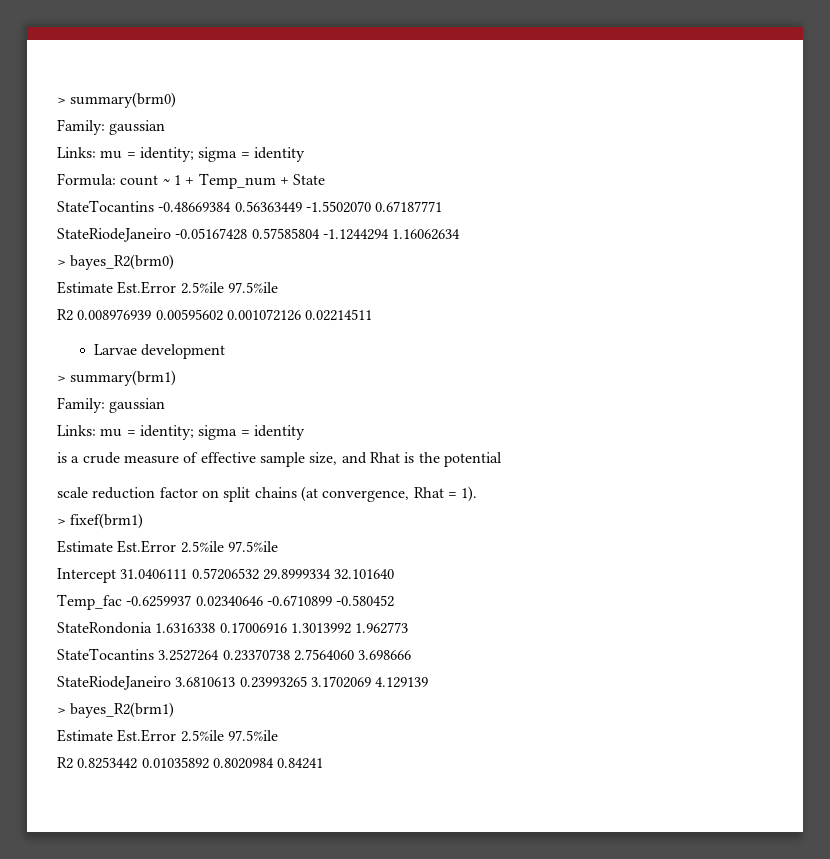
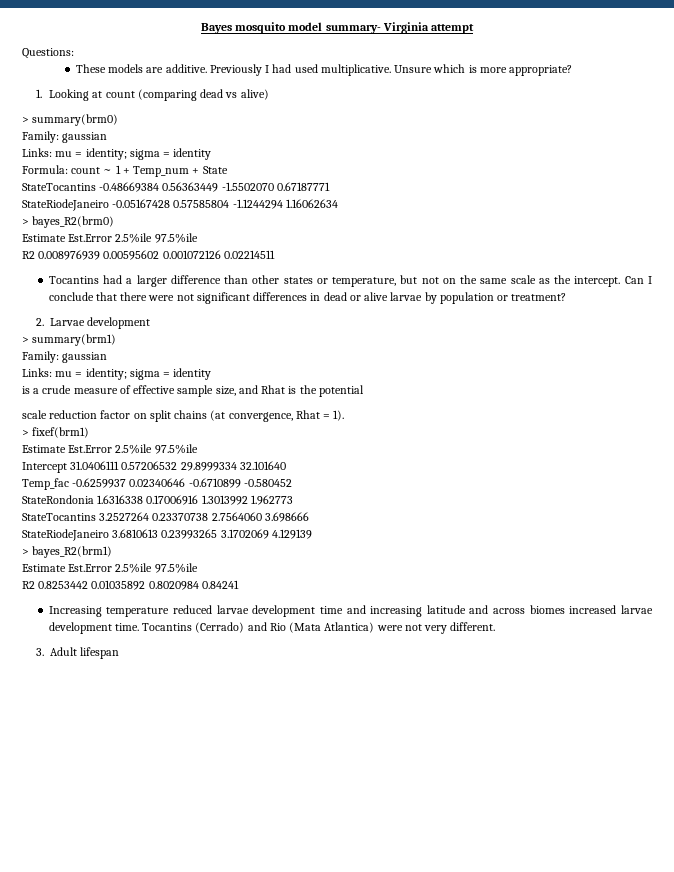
+ Bayes mosquito model summary- Virginia attempt
+ Questions:
+ These models are additive. Previously I had used multiplicative. Unsure which is more appropriate?
+ 1. Looking at count (comparing dead vs alive)
- Larvae development
+ Tocantins had a larger difference than other states or temperature, but not on the same scale as the intercept. Can I conclude that there were not significant differences in dead or alive larvae by population or treatment?
+ 2. Larvae development
+ Increasing temperature reduced larvae development time and increasing latitude and across biomes increased larvae development time. Tocantins (Cerrado) and Rio (Mata Atlantica) were not very different.
+ 3. Adult lifespan

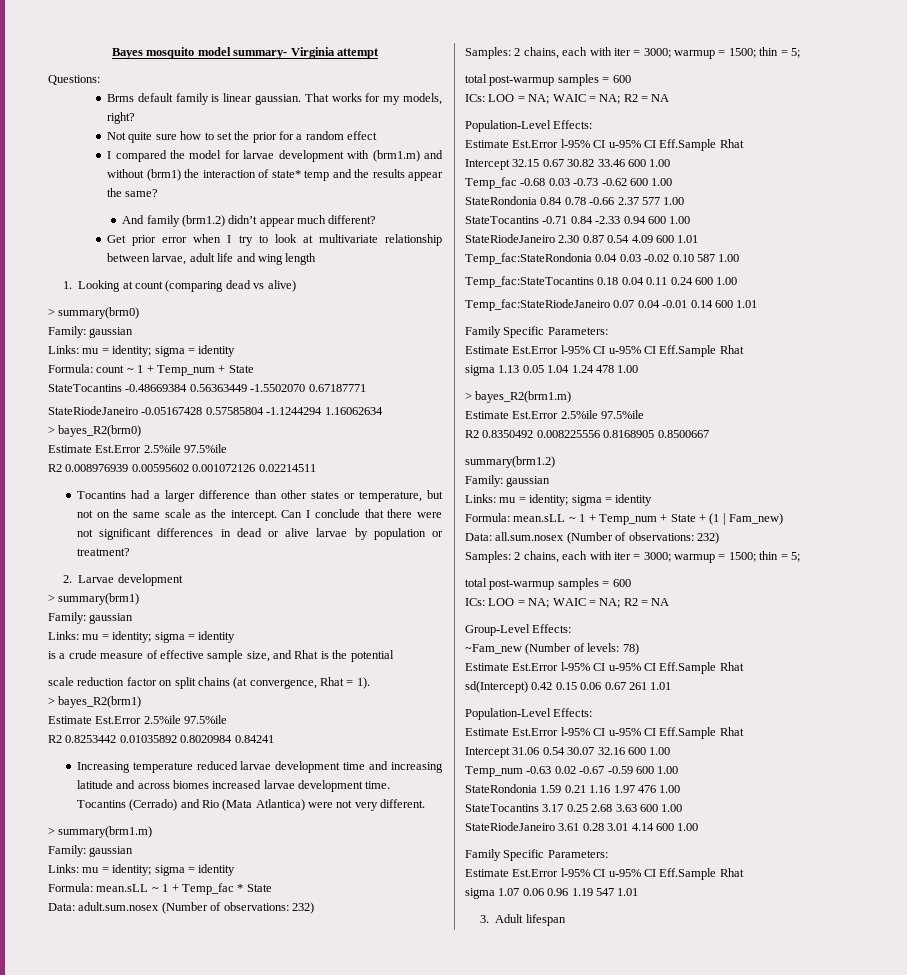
- These models are additive. Previously I had used multiplicative. Unsure which is more appropriate?
+ Brms default family is linear gaussian. That works for my models, right?
+ Not quite sure how to set the prior for a random effect
+ I compared the model for larvae development with (brm1.m) and without (brm1) the interaction of state* temp and the results appear the same?
+ And family (brm1.2) didn’t appear much different?
+ Get prior error when I try to look at multivariate relationship between larvae, adult life and wing length
- > fixef(brm1)
- Estimate Est.Error 2.5%ile 97.5%ile
- Intercept 31.0406111 0.57206532 29.8999334 32.101640
- Temp_fac -0.6259937 0.02340646 -0.6710899 -0.580452
- StateRondonia 1.6316338 0.17006916 1.3013992 1.962773
- StateTocantins 3.2527264 0.23370738 2.7564060 3.698666
- StateRiodeJaneiro 3.6810613 0.23993265 3.1702069 4.129139
+ > summary(brm1.m)
+ Family: gaussian
+ Links: mu = identity; sigma = identity
+ Formula: mean.sLL ~ 1 + Temp_fac * State
+ Data: adult.sum.nosex (Number of observations: 232)
+ Samples: 2 chains, each with iter = 3000; warmup = 1500; thin = 5;
+ total post-warmup samples = 600
+ ICs: LOO = NA; WAIC = NA; R2 = NA
+ Population-Level Effects:
+ Estimate Est.Error l-95% CI u-95% CI Eff.Sample Rhat
+ Intercept 32.15 0.67 30.82 33.46 600 1.00
+ Temp_fac -0.68 0.03 -0.73 -0.62 600 1.00
+ StateRondonia 0.84 0.78 -0.66 2.37 577 1.00
+ StateTocantins -0.71 0.84 -2.33 0.94 600 1.00
+ StateRiodeJaneiro 2.30 0.87 0.54 4.09 600 1.01
+ Temp_fac:StateRondonia 0.04 0.03 -0.02 0.10 587 1.00
+ Temp_fac:StateTocantins 0.18 0.04 0.11 0.24 600 1.00
+ Temp_fac:StateRiodeJaneiro 0.07 0.04 -0.01 0.14 600 1.01
+ Family Specific Parameters:
+ Estimate Est.Error l-95% CI u-95% CI Eff.Sample Rhat
+ sigma 1.13 0.05 1.04 1.24 478 1.00
+ > bayes_R2(brm1.m)
+ Estimate Est.Error 2.5%ile 97.5%ile
+ R2 0.8350492 0.008225556 0.8168905 0.8500667
+ summary(brm1.2)
+ Family: gaussian
+ Links: mu = identity; sigma = identity
+ Formula: mean.sLL ~ 1 + Temp_num + State + (1 | Fam_new)
+ Data: all.sum.nosex (Number of observations: 232)
+ Samples: 2 chains, each with iter = 3000; warmup = 1500; thin = 5;
+ total post-warmup samples = 600
+ ICs: LOO = NA; WAIC = NA; R2 = NA
+ Group-Level Effects:
+ ~Fam_new (Number of levels: 78)
+ Estimate Est.Error l-95% CI u-95% CI Eff.Sample Rhat
+ sd(Intercept) 0.42 0.15 0.06 0.67 261 1.01
+ Population-Level Effects:
+ Estimate Est.Error l-95% CI u-95% CI Eff.Sample Rhat
+ Intercept 31.06 0.54 30.07 32.16 600 1.00
+ Temp_num -0.63 0.02 -0.67 -0.59 600 1.00
+ StateRondonia 1.59 0.21 1.16 1.97 476 1.00
+ StateTocantins 3.17 0.25 2.68 3.63 600 1.00
+ StateRiodeJaneiro 3.61 0.28 3.01 4.14 600 1.00
+ Family Specific Parameters:
+ Estimate Est.Error l-95% CI u-95% CI Eff.Sample Rhat
+ sigma 1.07 0.06 0.96 1.19 547 1.01

